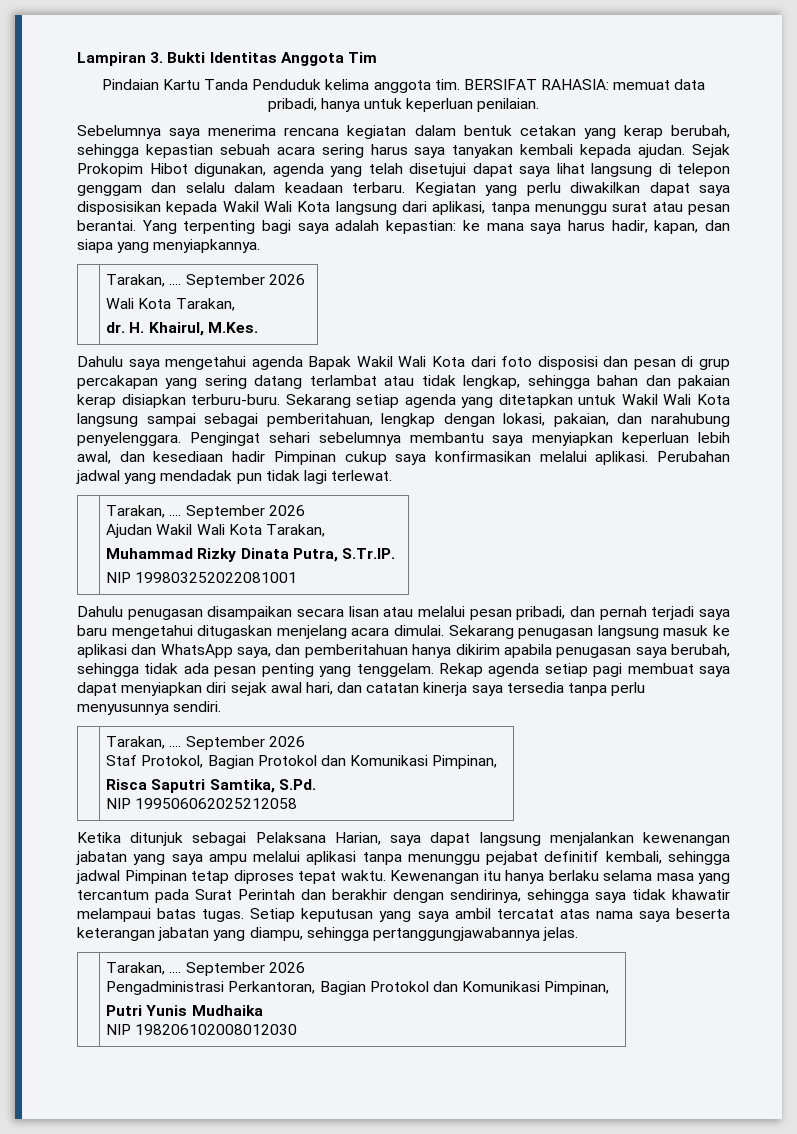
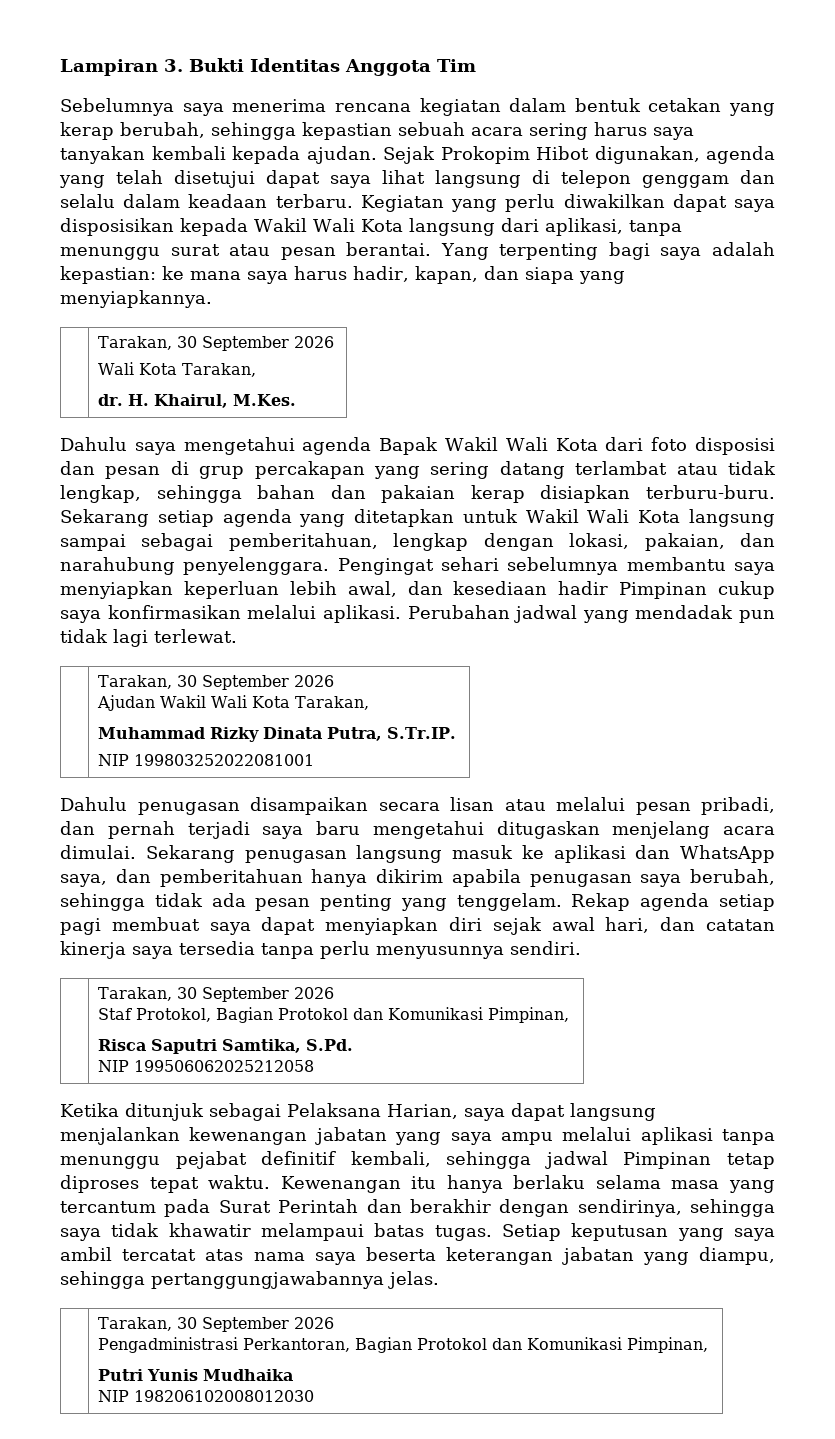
- Pindaian Kartu Tanda Penduduk kelima anggota tim. BERSIFAT RAHASIA: memuat data pribadi, hanya untuk keperluan penilaian.
  Yang terpenting bagi saya adalah kepastian: ke mana saya harus hadir, kapan, dan siapa yang menyiapkannya.
- | Tarakan, .... September 2026
+ | Tarakan, 30 September 2026
  Perubahan jadwal yang mendadak pun tidak lagi terlewat.
- | Tarakan, .... September 2026
+ | Tarakan, 30 September 2026
  Rekap agenda setiap pagi membuat saya dapat menyiapkan diri sejak awal hari, dan catatan kinerja saya tersedia tanpa perlu menyusunnya sendiri.
- | Tarakan, .... September 2026
+ | Tarakan, 30 September 2026
  Setiap keputusan yang saya ambil tercatat atas nama saya beserta keterangan jabatan yang diampu, sehingga pertanggungjawabannya jelas.
- | Tarakan, .... September 2026
+ | Tarakan, 30 September 2026

